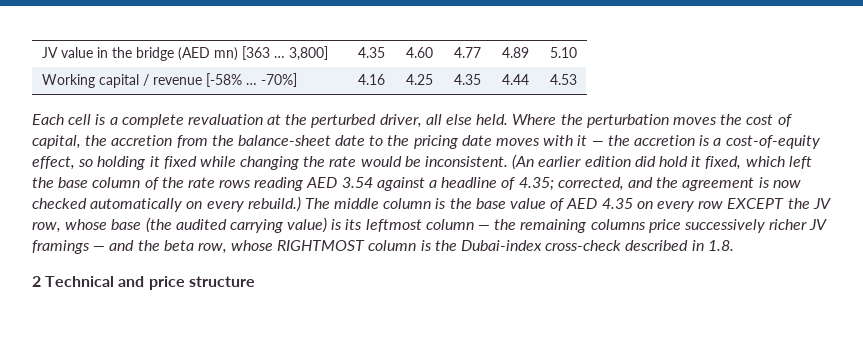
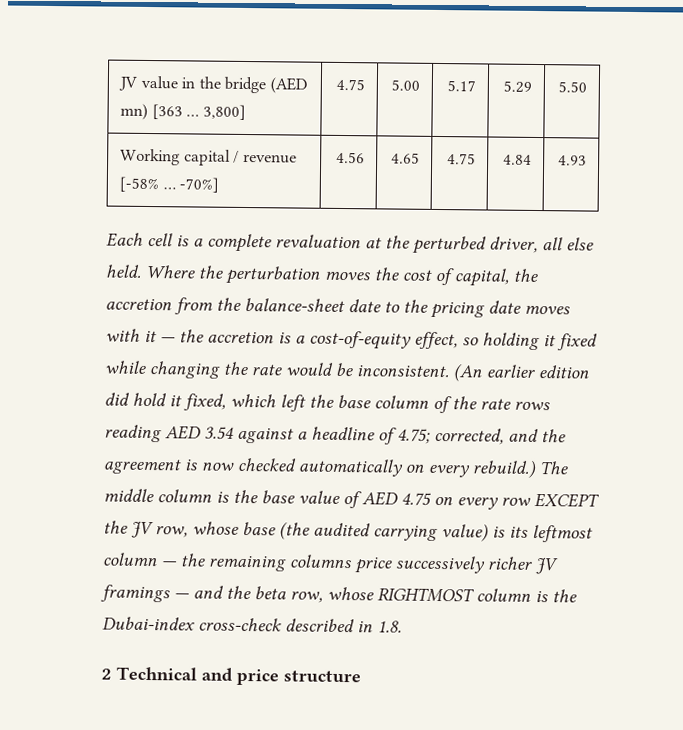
- JV value in the bridge (AED mn) [363 … 3,800] | 4.35 | 4.60 | 4.77 | 4.89 | 5.10
+ JV value in the bridge (AED mn) [363 … 3,800] | 4.75 | 5.00 | 5.17 | 5.29 | 5.50
- Working capital / revenue [-58% … -70%] | 4.16 | 4.25 | 4.35 | 4.44 | 4.53
+ Working capital / revenue [-58% … -70%] | 4.56 | 4.65 | 4.75 | 4.84 | 4.93
- (An earlier edition did hold it fixed, which left the base column of the rate rows reading AED 3.54 against a headline of 4.35; corrected, and the agreement is now checked automatically on every rebuild.)
+ (An earlier edition did hold it fixed, which left the base column of the rate rows reading AED 3.54 against a headline of 4.75; corrected, and the agreement is now checked automatically on every rebuild.)
- The middle column is the base value of AED 4.35 on every row EXCEPT the JV row, whose base (the audited carrying value) is its leftmost column — the remaining columns price successively richer JV framings — and the beta row, whose RIGHTMOST column is the Dubai-index cross-check described in 1.8.
+ The middle column is the base value of AED 4.75 on every row EXCEPT the JV row, whose base (the audited carrying value) is its leftmost column — the remaining columns price successively richer JV framings — and the beta row, whose RIGHTMOST column is the Dubai-index cross-check described in 1.8.

